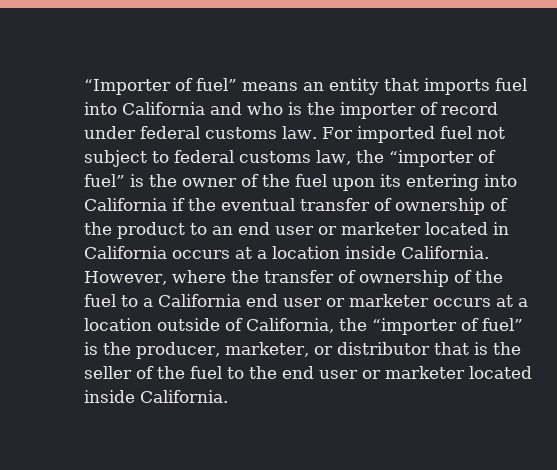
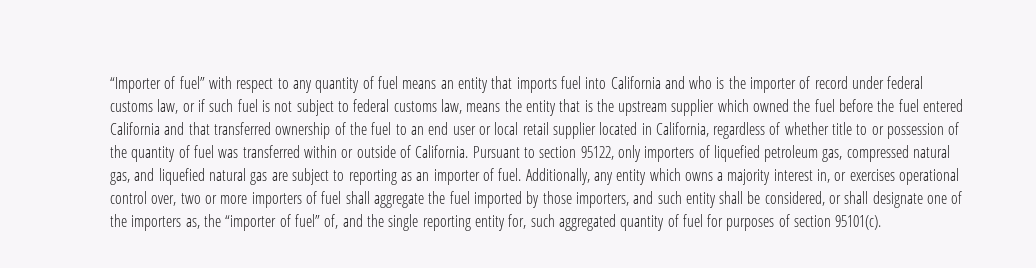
- “Importer of fuel” means an entity that imports fuel into California and who is the importer of record under federal customs law. For imported fuel not subject to federal customs law, the “importer of fuel” is the owner of the fuel upon its entering into California if the eventual transfer of ownership of the product to an end user or marketer located in California occurs at a location inside California. However, where the transfer of ownership of the fuel to a California end user or marketer occurs at a location outside of California, the “importer of fuel” is the producer, marketer, or distributor that is the seller of the fuel to the end user or marketer located inside California.
+ “Importer of fuel” with respect to any quantity of fuel means an entity that imports fuel into California and who is the importer of record under federal customs law, or if such fuel is not subject to federal customs law, means the entity that is the upstream supplier which owned the fuel before the fuel entered California and that transferred ownership of the fuel to an end user or local retail supplier located in California, regardless of whether title to or possession of the quantity of fuel was transferred within or outside of California. Pursuant to section 95122, only importers of liquefied petroleum gas, compressed natural gas, and liquefied natural gas are subject to reporting as an importer of fuel. Additionally, any entity which owns a majority interest in, or exercises operational control over, two or more importers of fuel shall aggregate the fuel imported by those importers, and such entity shall be considered, or shall designate one of the importers as, the “importer of fuel” of, and the single reporting entity for, such aggregated quantity of fuel for purposes of section 95101(c).

